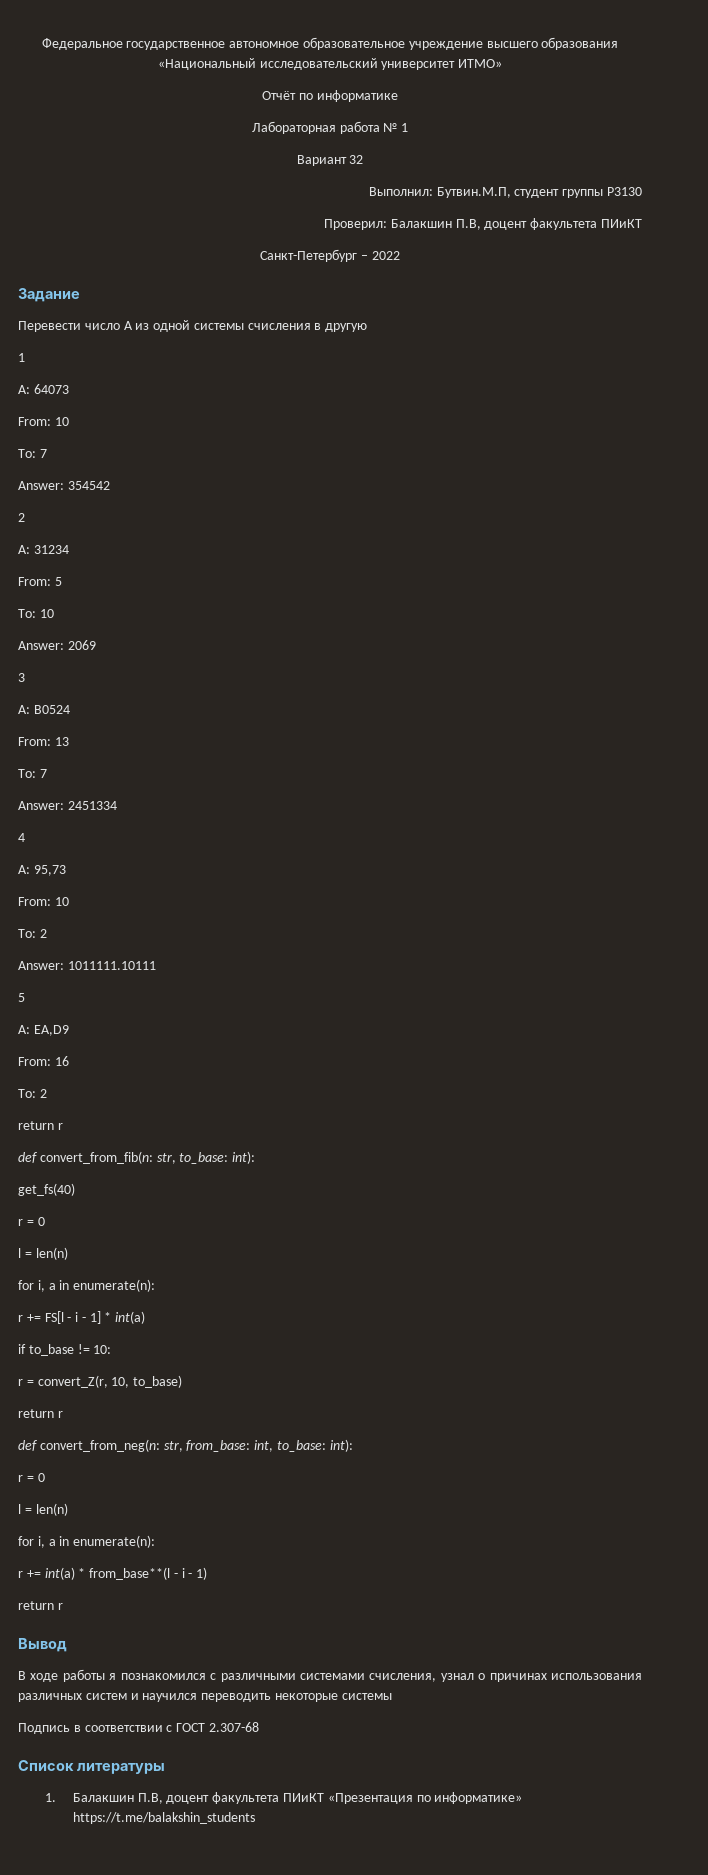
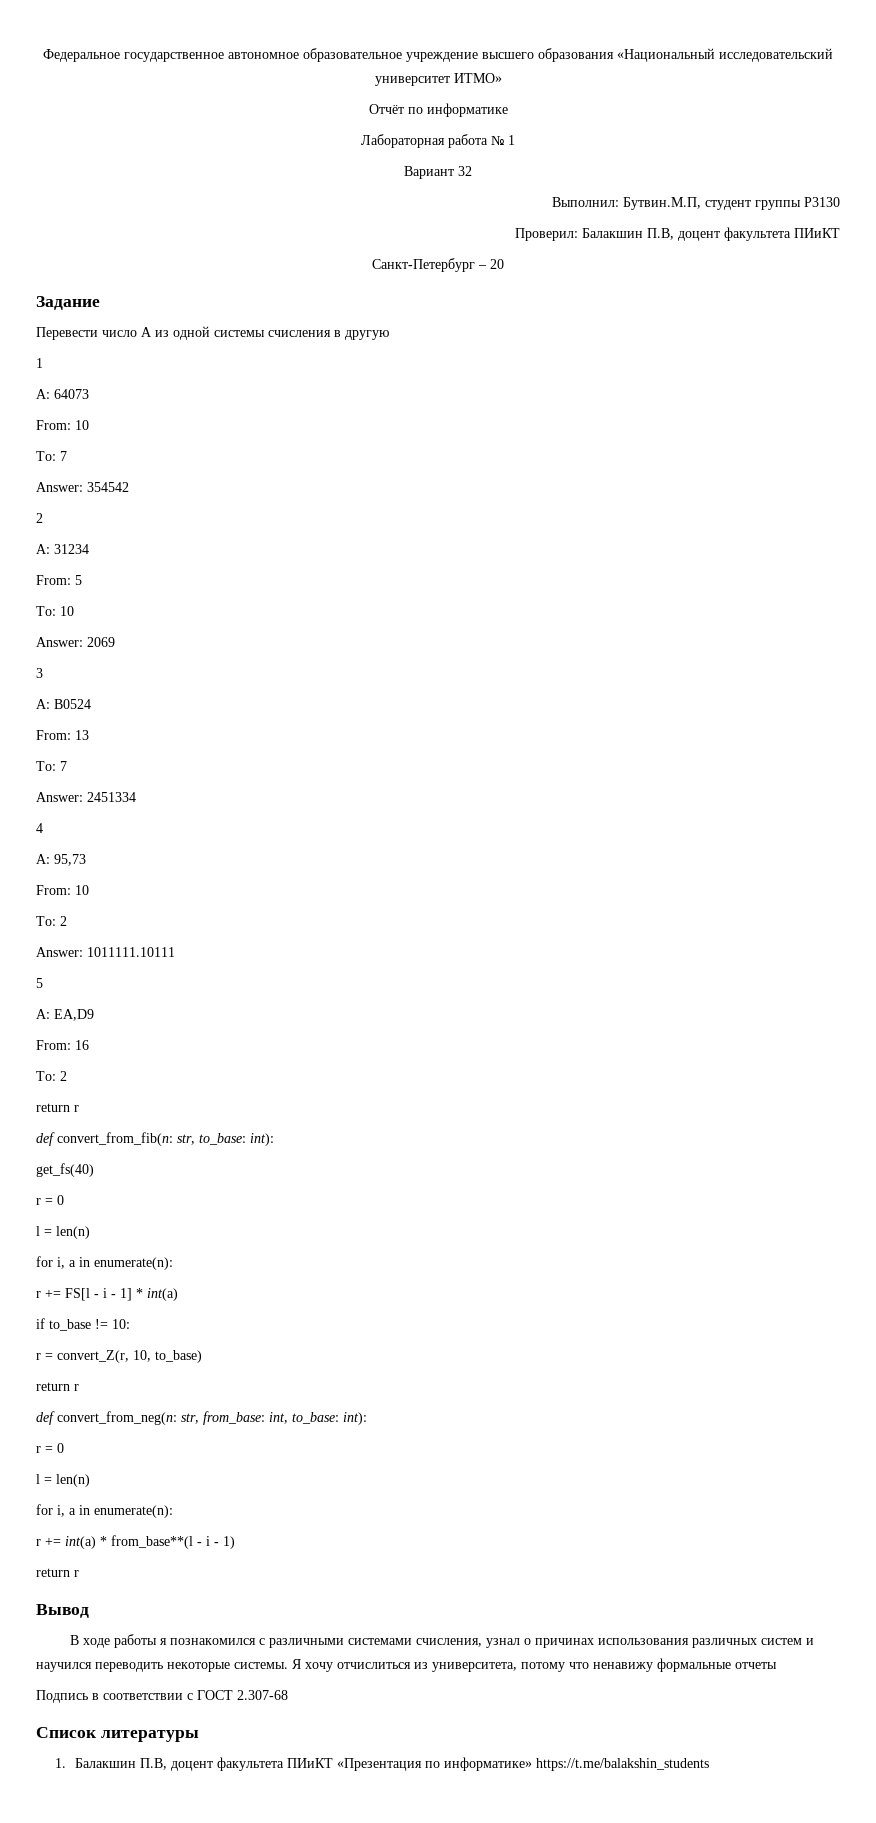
- Санкт-Петербург – 2022
+ Санкт-Петербург – 20
- В ходе работы я познакомился с различными системами счисления, узнал о причинах использования различных систем и научился переводить некоторые системы
+ В ходе работы я познакомился с различными системами счисления, узнал о причинах использования различных систем и научился переводить некоторые системы. Я хочу отчислиться из университета, потому что ненавижу формальные отчеты

